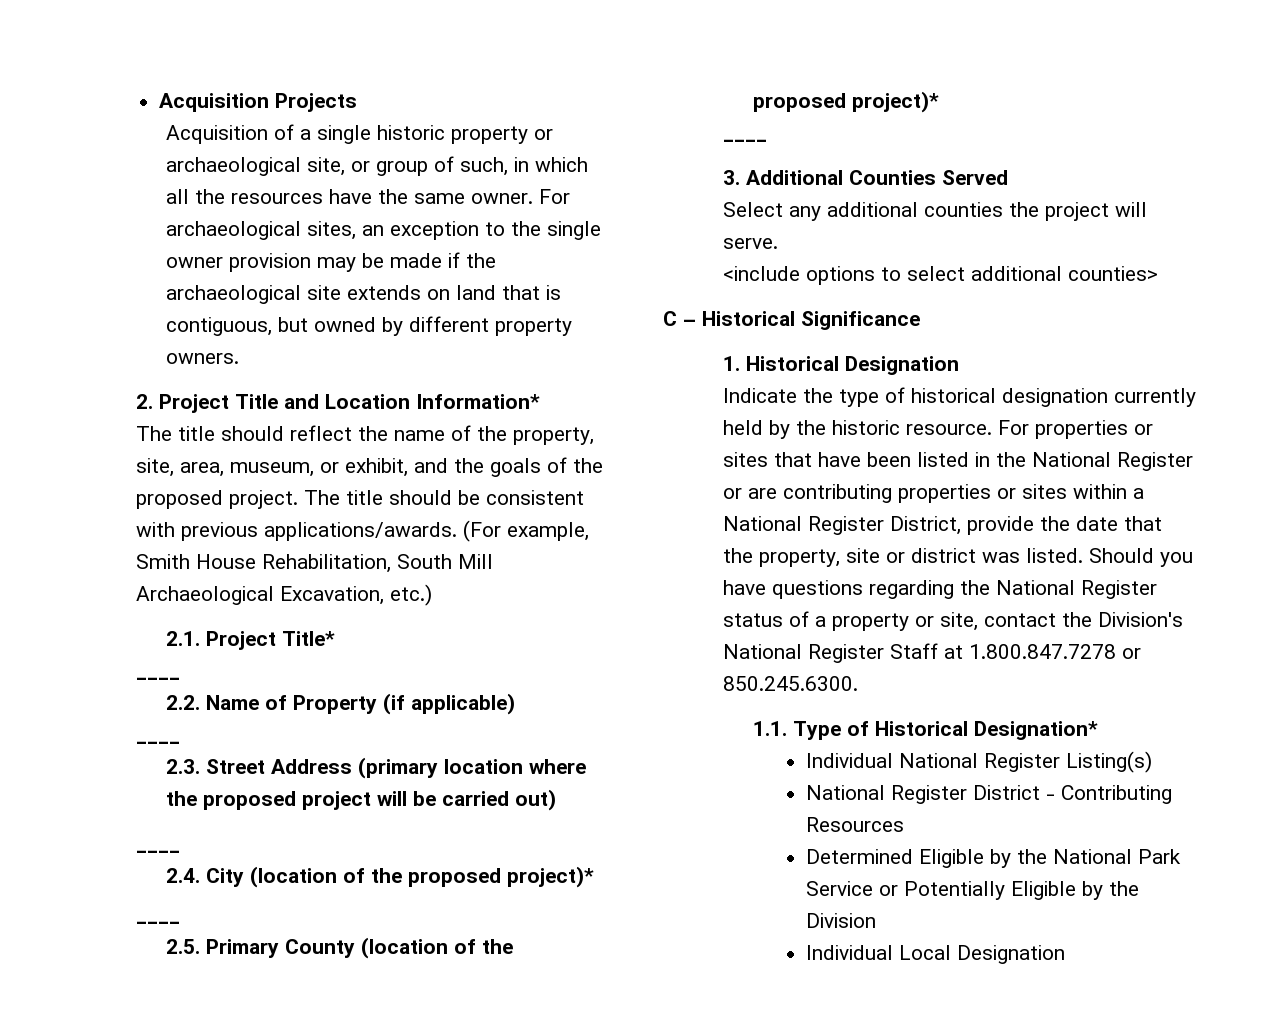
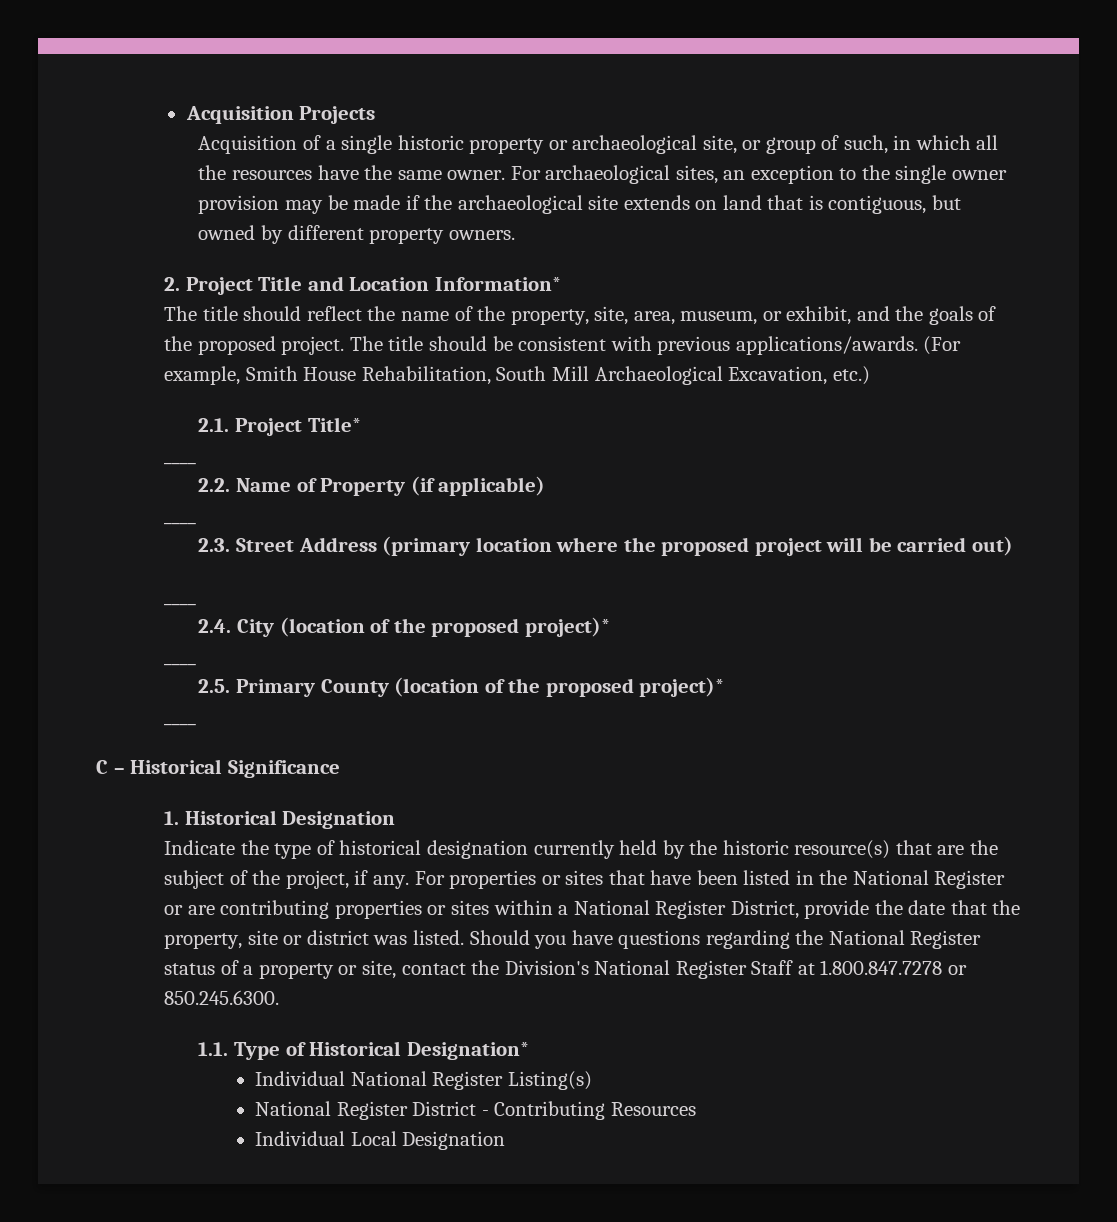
- 3. Additional Counties Served
- Select any additional counties the project will serve.
- <include options to select additional counties>
- Indicate the type of historical designation currently held by the historic resource.
+ Indicate the type of historical designation currently held by the historic resource(s) that are the subject of the project, if any.
- Determined Eligible by the National Park Service or Potentially Eligible by the Division

